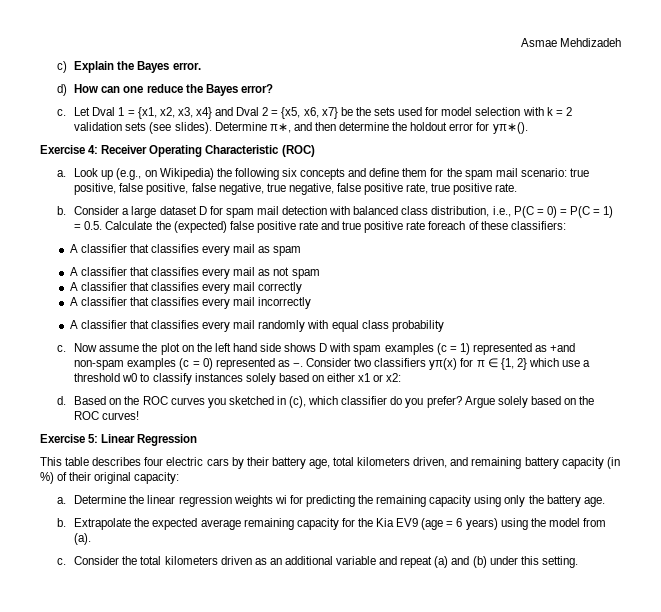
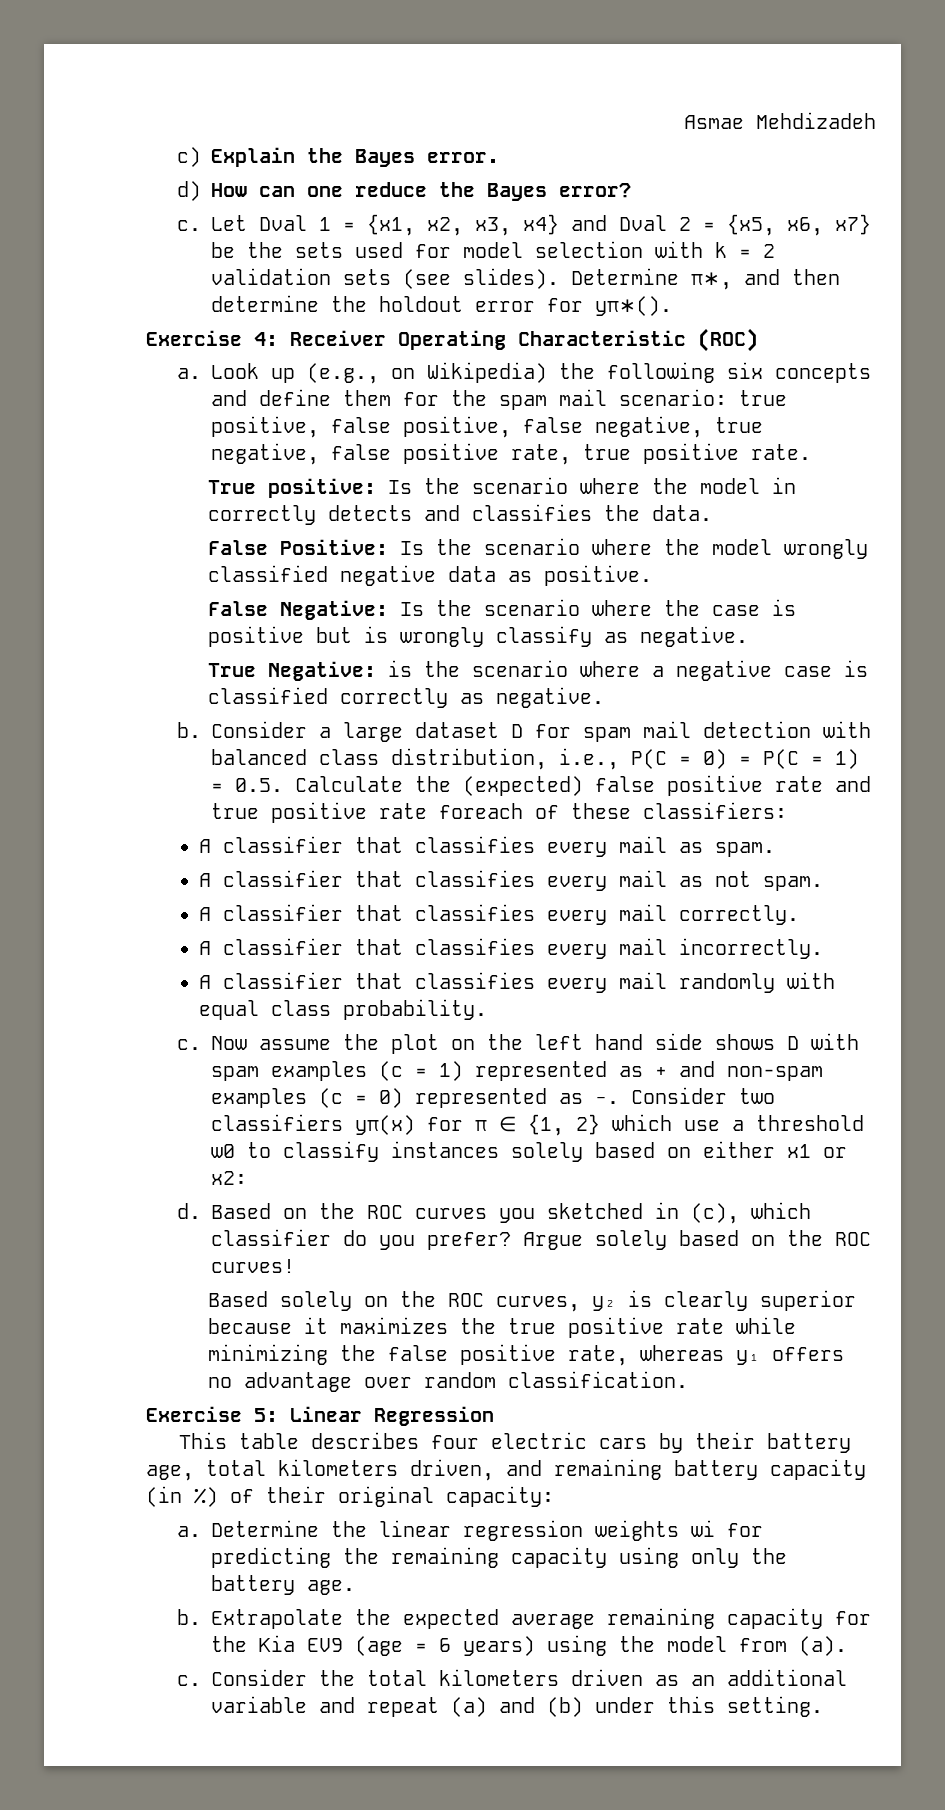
+ True positive: Is the scenario where the model in correctly detects and classifies the data.
+ False Positive: Is the scenario where the model wrongly classified negative data as positive.
+ False Negative: Is the scenario where the case is positive but is wrongly classify as negative.
+ True Negative: is the scenario where a negative case is classified correctly as negative.
- A classifier that classifies every mail as spam
+ A classifier that classifies every mail as spam.
- A classifier that classifies every mail as not spam
- A classifier that classifies every mail correctly
- A classifier that classifies every mail incorrectly
+ A classifier that classifies every mail as not spam.
+ A classifier that classifies every mail correctly.
+ A classifier that classifies every mail incorrectly.
- A classifier that classifies every mail randomly with equal class probability
+ A classifier that classifies every mail randomly with equal class probability.
- Now assume the plot on the left hand side shows D with spam examples (c = 1) represented as +and non-spam examples (c = 0) represented as −.
+ Now assume the plot on the left hand side shows D with spam examples (c = 1) represented as + and non-spam examples (c = 0) represented as −.
+ Based solely on the ROC curves, y₂ is clearly superior because it maximizes the true positive rate while minimizing the false positive rate, whereas y₁ offers no advantage over random classification.

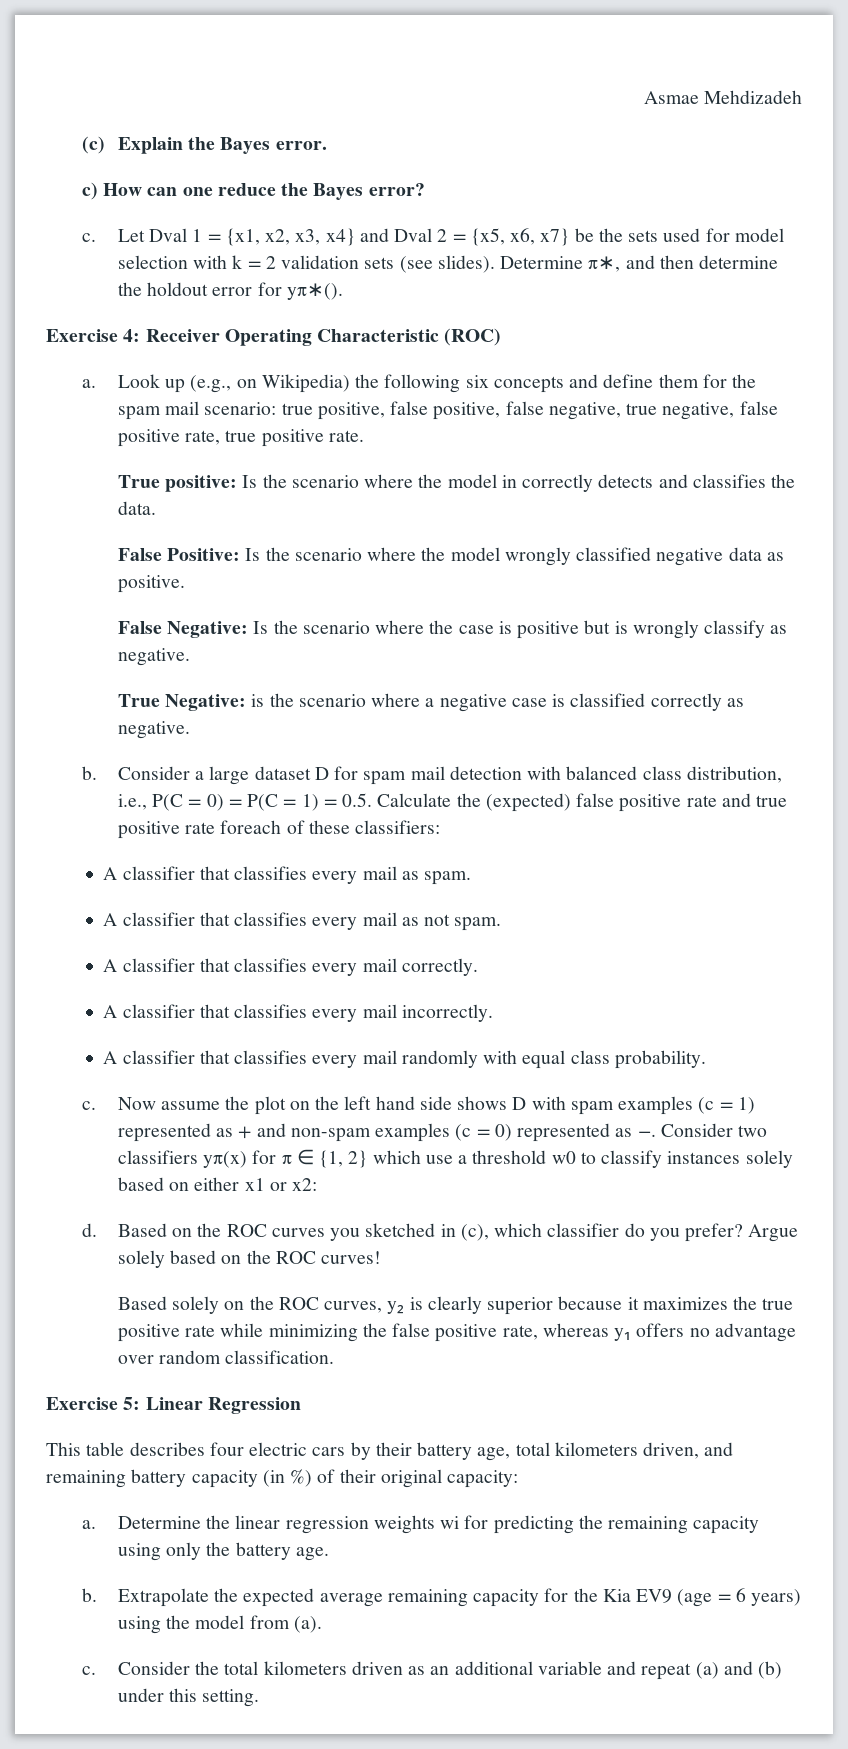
- c) Explain the Bayes error.
+ (c) Explain the Bayes error.
- d) How can one reduce the Bayes error?
+ c) How can one reduce the Bayes error?

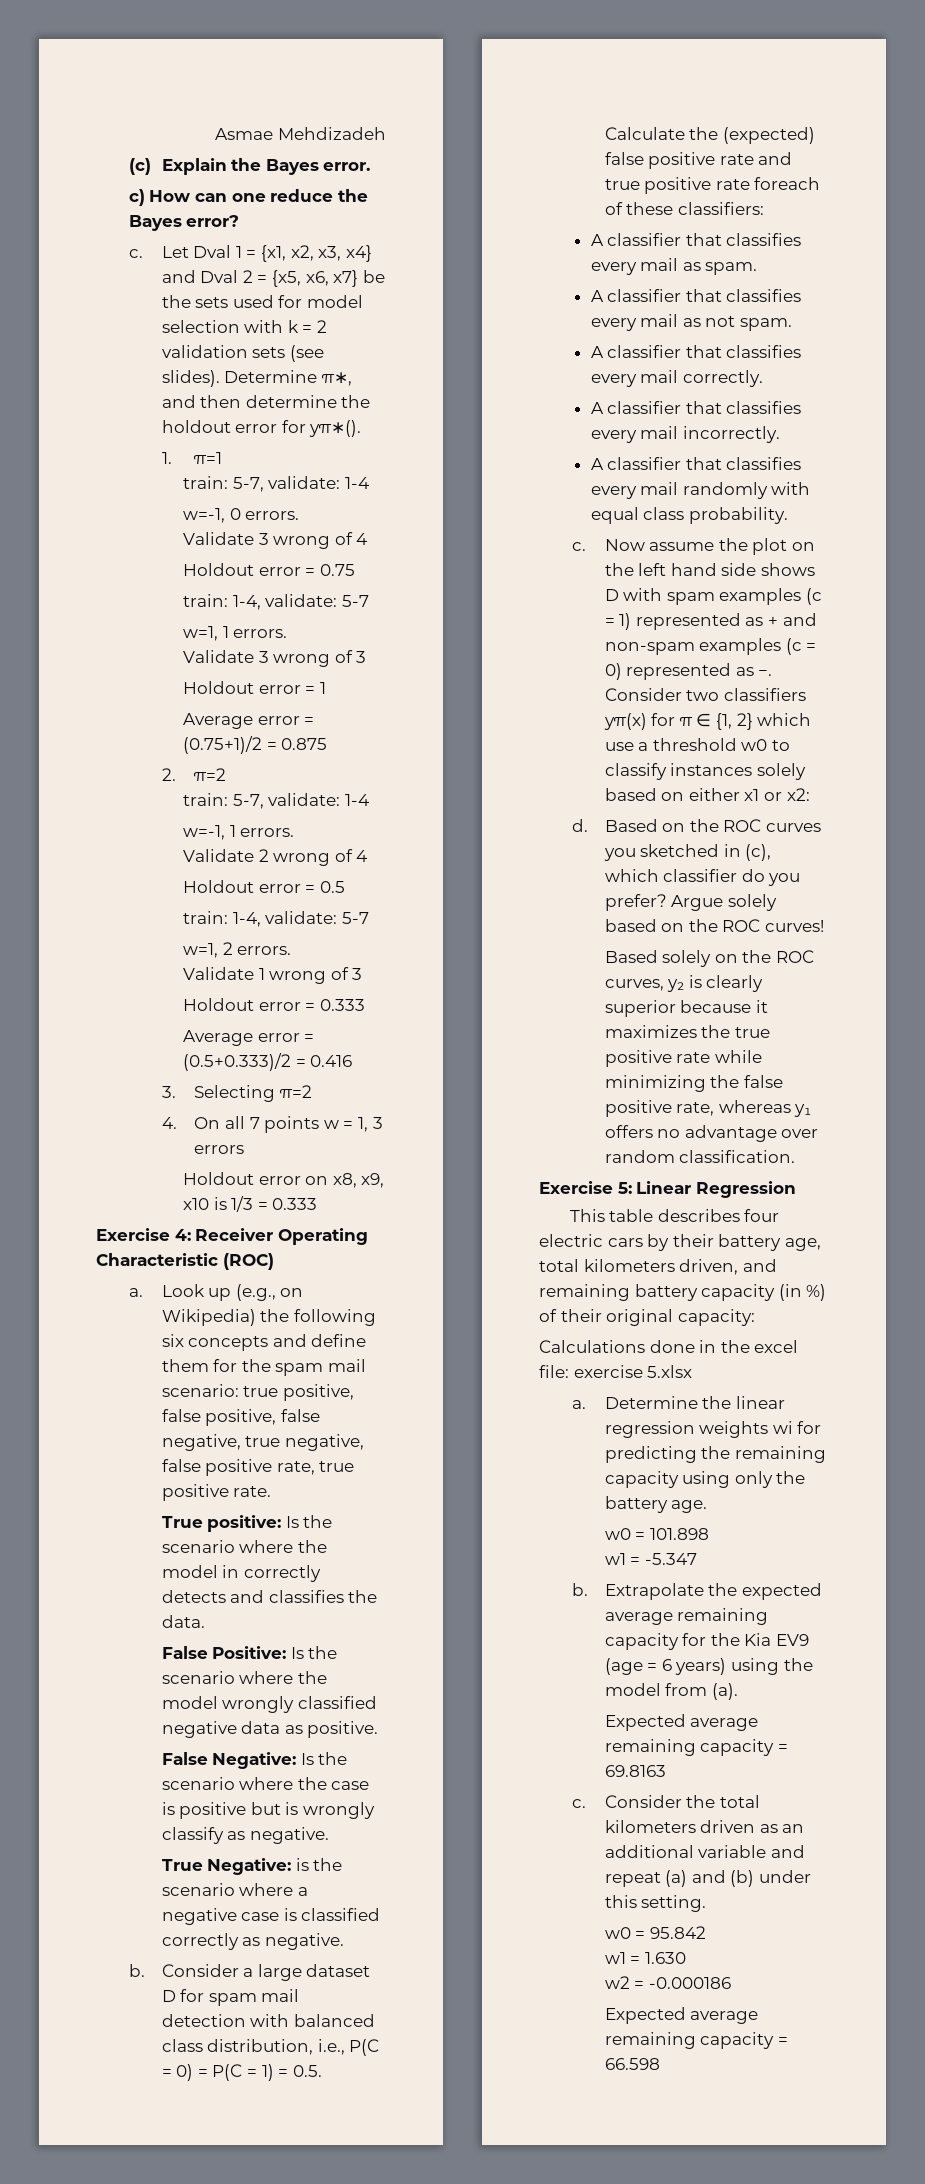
+ 1. π=1
+ train: 5-7, validate: 1-4
+ w=-1, 0 errors.
+ Validate 3 wrong of 4
+ Holdout error = 0.75
+ train: 1-4, validate: 5-7
+ w=1, 1 errors.
+ Validate 3 wrong of 3
+ Holdout error = 1
+ Average error = (0.75+1)/2 = 0.875
+ 2. π=2
+ train: 5-7, validate: 1-4
+ w=-1, 1 errors.
+ Validate 2 wrong of 4
+ Holdout error = 0.5
+ train: 1-4, validate: 5-7
+ w=1, 2 errors.
+ Validate 1 wrong of 3
+ Holdout error = 0.333
+ Average error = (0.5+0.333)/2 = 0.416
+ 3. Selecting π=2
+ 4. On all 7 points w = 1, 3 errors
+ Holdout error on x8, x9, x10 is 1/3 = 0.333
+ Calculations done in the excel file: exercise 5.xlsx
+ w0 = 101.898
+ w1 = -5.347
+ Expected average remaining capacity = 69.8163
+ w0 = 95.842
+ w1 = 1.630
+ w2 = -0.000186
+ Expected average remaining capacity = 66.598

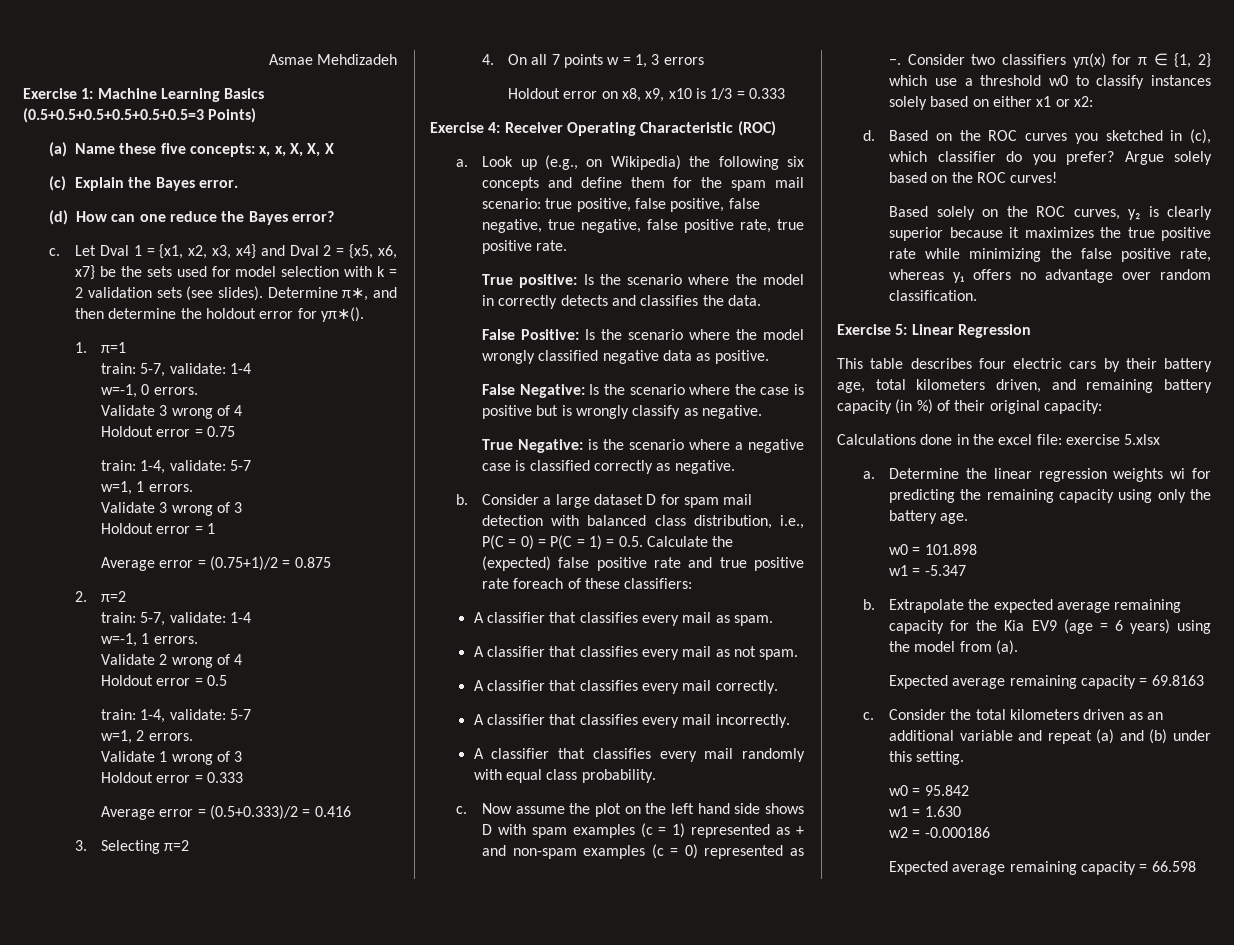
+ Exercise 1: Machine Learning Basics (0.5+0.5+0.5+0.5+0.5+0.5=3 Points)
+ (a) Name these five concepts: x, x, X, X, X
- c) How can one reduce the Bayes error?
+ (d) How can one reduce the Bayes error?

